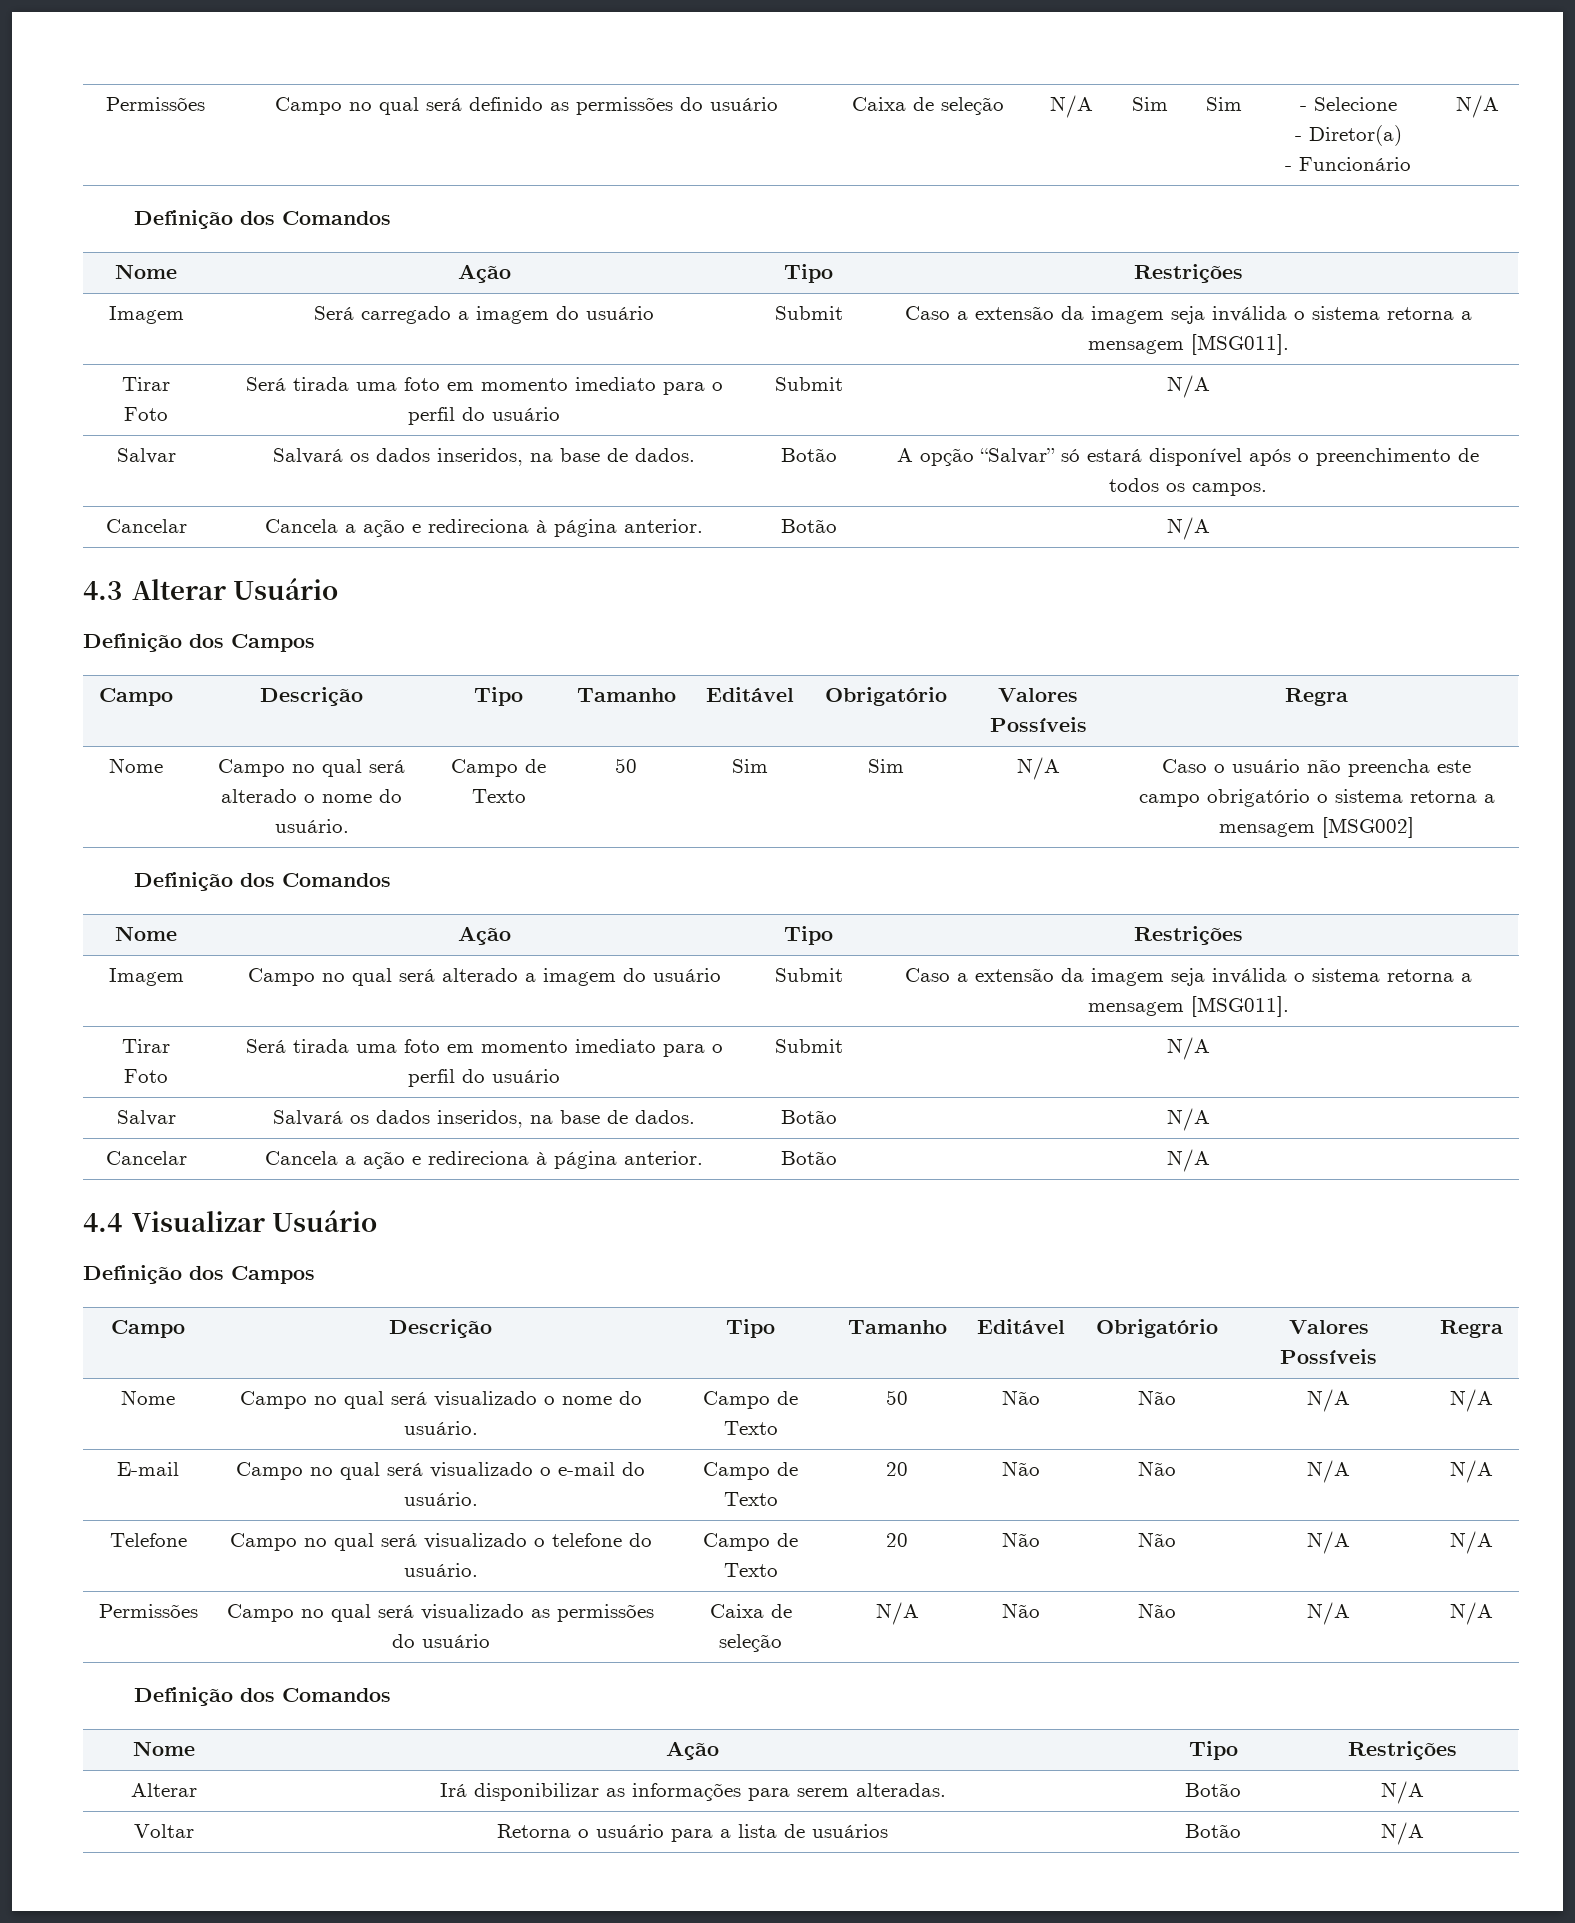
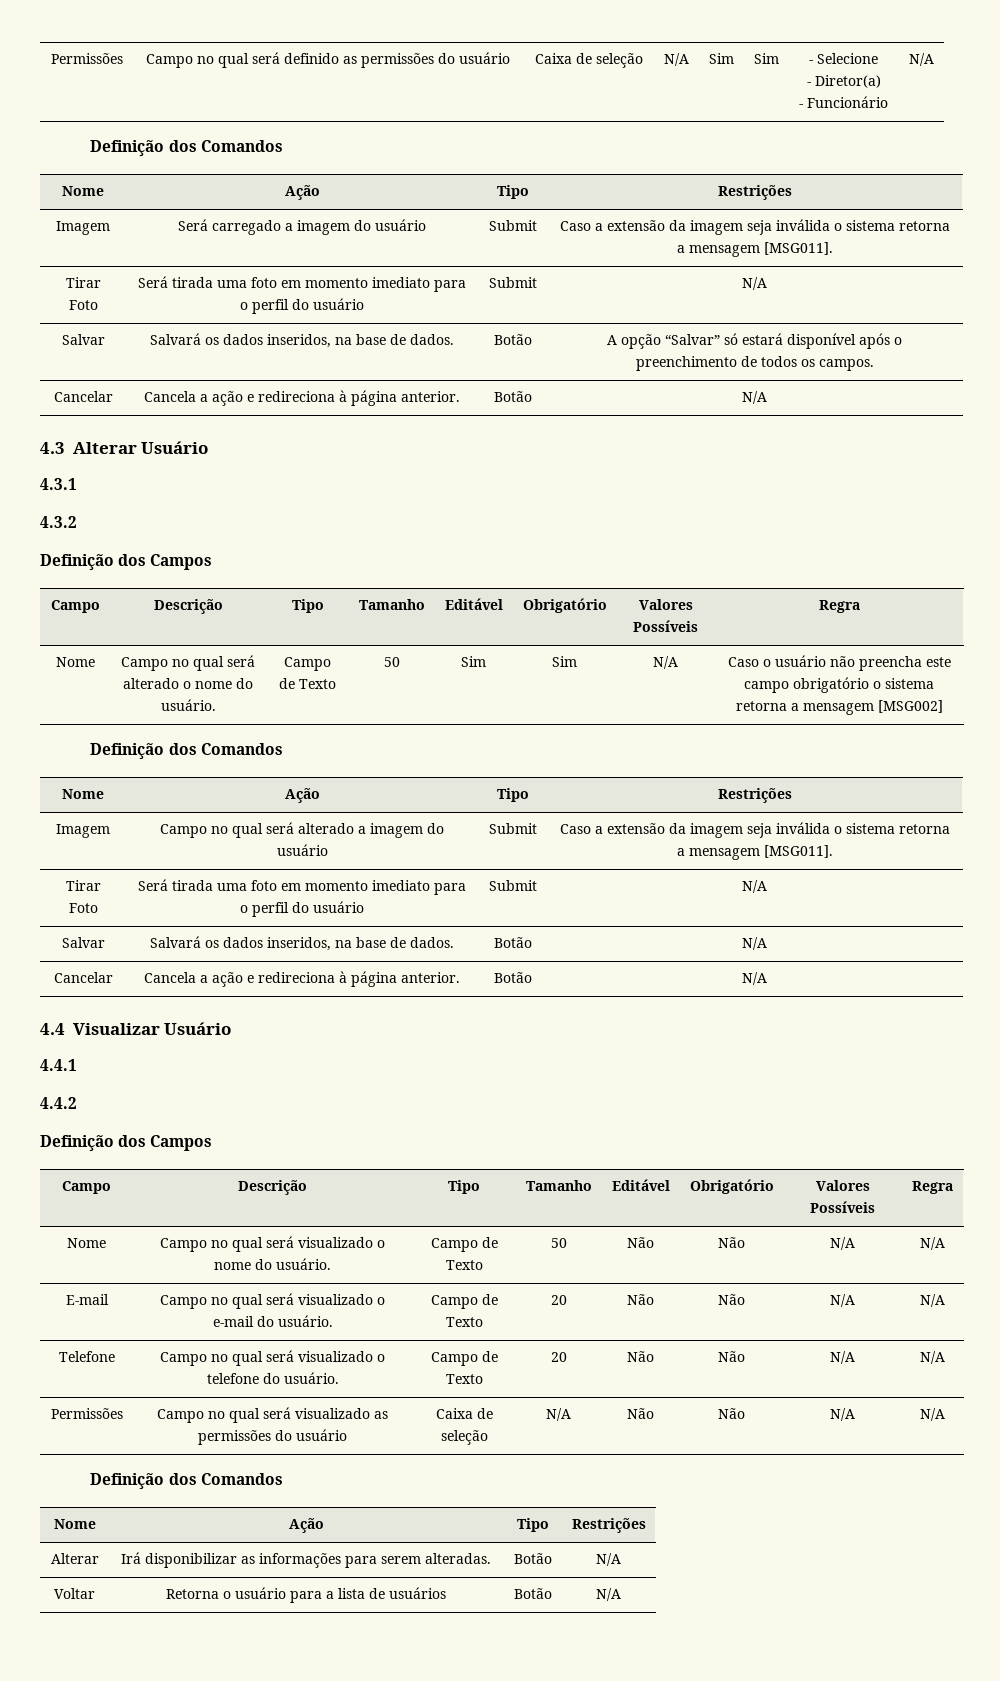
+ 4.3.1
+ 4.3.2
+ 4.4.1
+ 4.4.2

